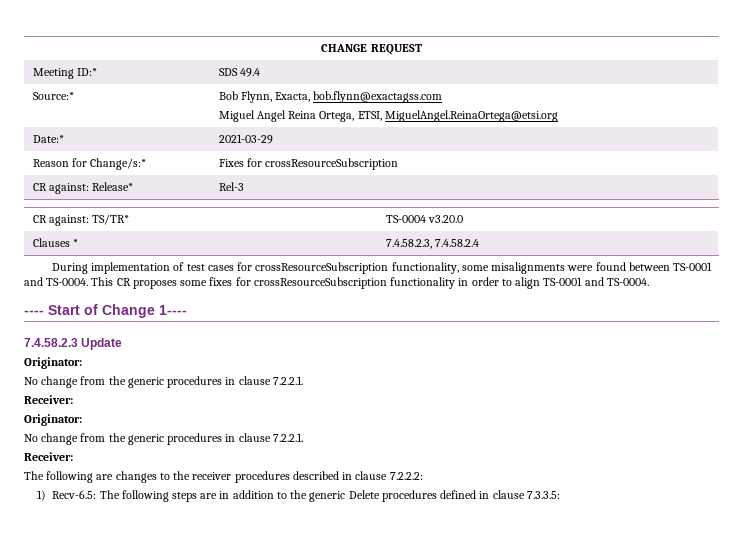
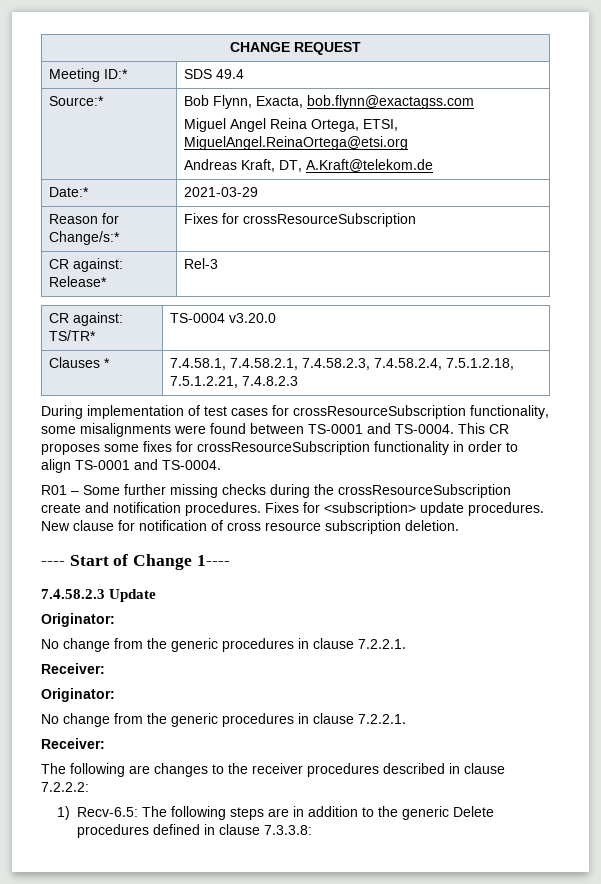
  Source:* | Bob Flynn, Exacta, bob.flynn@exactagss.com
  Miguel Angel Reina Ortega, ETSI, MiguelAngel.ReinaOrtega@etsi.org
+ Andreas Kraft, DT, A.Kraft@telekom.de
- Clauses * | 7.4.58.2.3, 7.4.58.2.4
+ Clauses * | 7.4.58.1, 7.4.58.2.1, 7.4.58.2.3, 7.4.58.2.4, 7.5.1.2.18, 7.5.1.2.21, 7.4.8.2.3
+ R01 – Some further missing checks during the crossResourceSubscription create and notification procedures. Fixes for <subscription> update procedures. New clause for notification of cross resource subscription deletion.
- 1) Recv-6.5: The following steps are in addition to the generic Delete procedures defined in clause 7.3.3.5:
+ 1) Recv-6.5: The following steps are in addition to the generic Delete procedures defined in clause 7.3.3.8:

